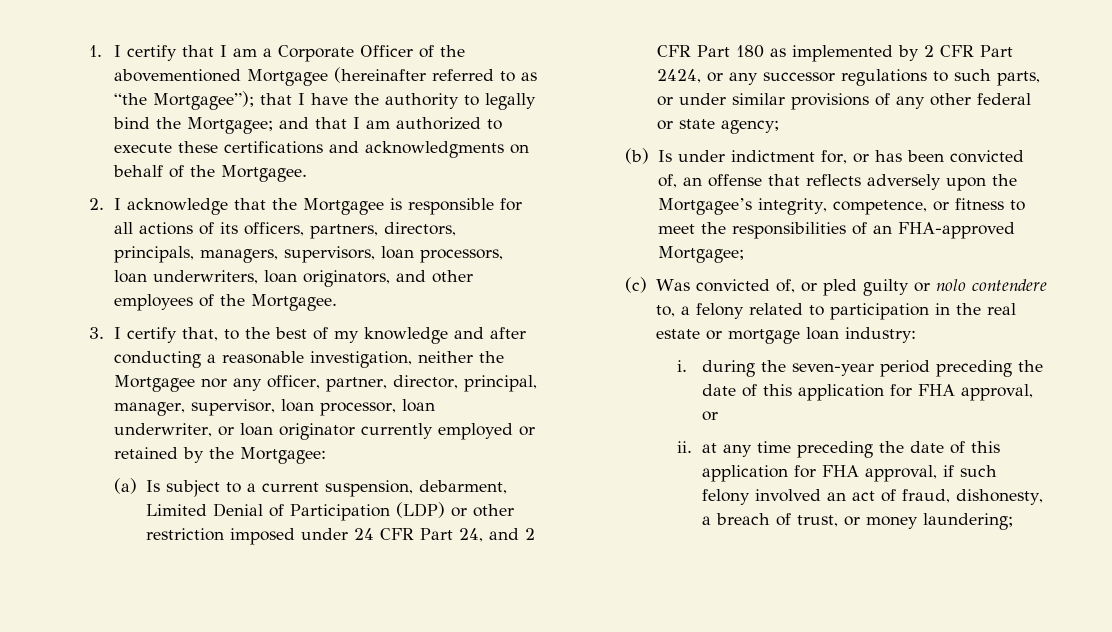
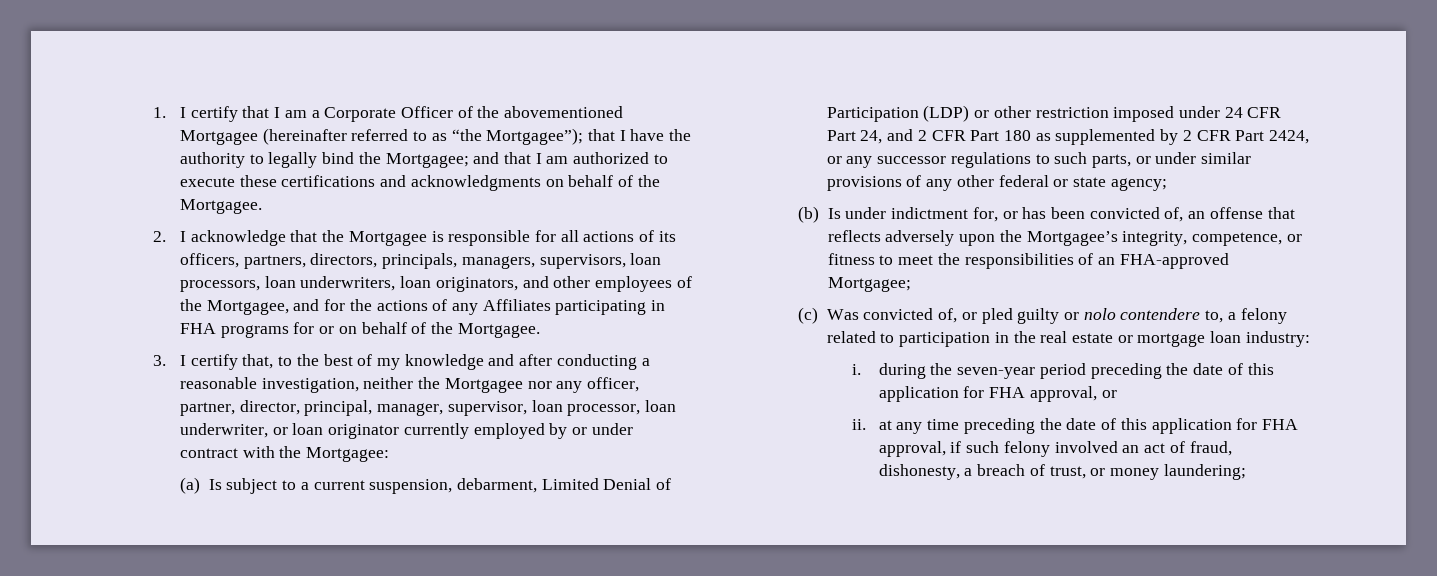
- 2. I acknowledge that the Mortgagee is responsible for all actions of its officers, partners, directors, principals, managers, supervisors, loan processors, loan underwriters, loan originators, and other employees of the Mortgagee.
+ 2. I acknowledge that the Mortgagee is responsible for all actions of its officers, partners, directors, principals, managers, supervisors, loan processors, loan underwriters, loan originators, and other employees of the Mortgagee, and for the actions of any Affiliates participating in FHA programs for or on behalf of the Mortgagee.
- 3. I certify that, to the best of my knowledge and after conducting a reasonable investigation, neither the Mortgagee nor any officer, partner, director, principal, manager, supervisor, loan processor, loan underwriter, or loan originator currently employed or retained by the Mortgagee:
+ 3. I certify that, to the best of my knowledge and after conducting a reasonable investigation, neither the Mortgagee nor any officer, partner, director, principal, manager, supervisor, loan processor, loan underwriter, or loan originator currently employed by or under contract with the Mortgagee:
- (a) Is subject to a current suspension, debarment, Limited Denial of Participation (LDP) or other restriction imposed under 24 CFR Part 24, and 2 CFR Part 180 as implemented by 2 CFR Part 2424, or any successor regulations to such parts, or under similar provisions of any other federal or state agency;
+ (a) Is subject to a current suspension, debarment, Limited Denial of Participation (LDP) or other restriction imposed under 24 CFR Part 24, and 2 CFR Part 180 as supplemented by 2 CFR Part 2424, or any successor regulations to such parts, or under similar provisions of any other federal or state agency;

